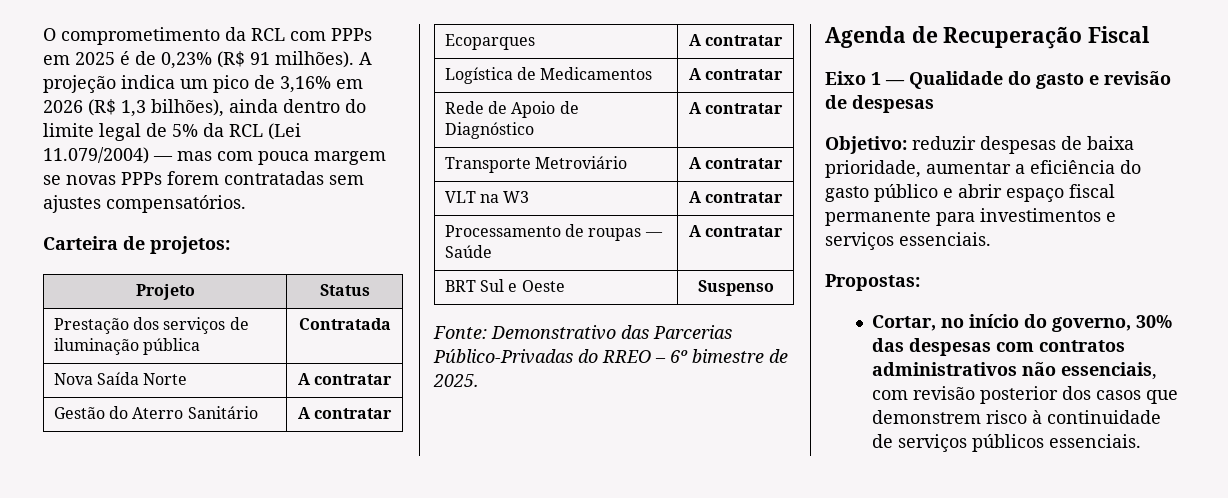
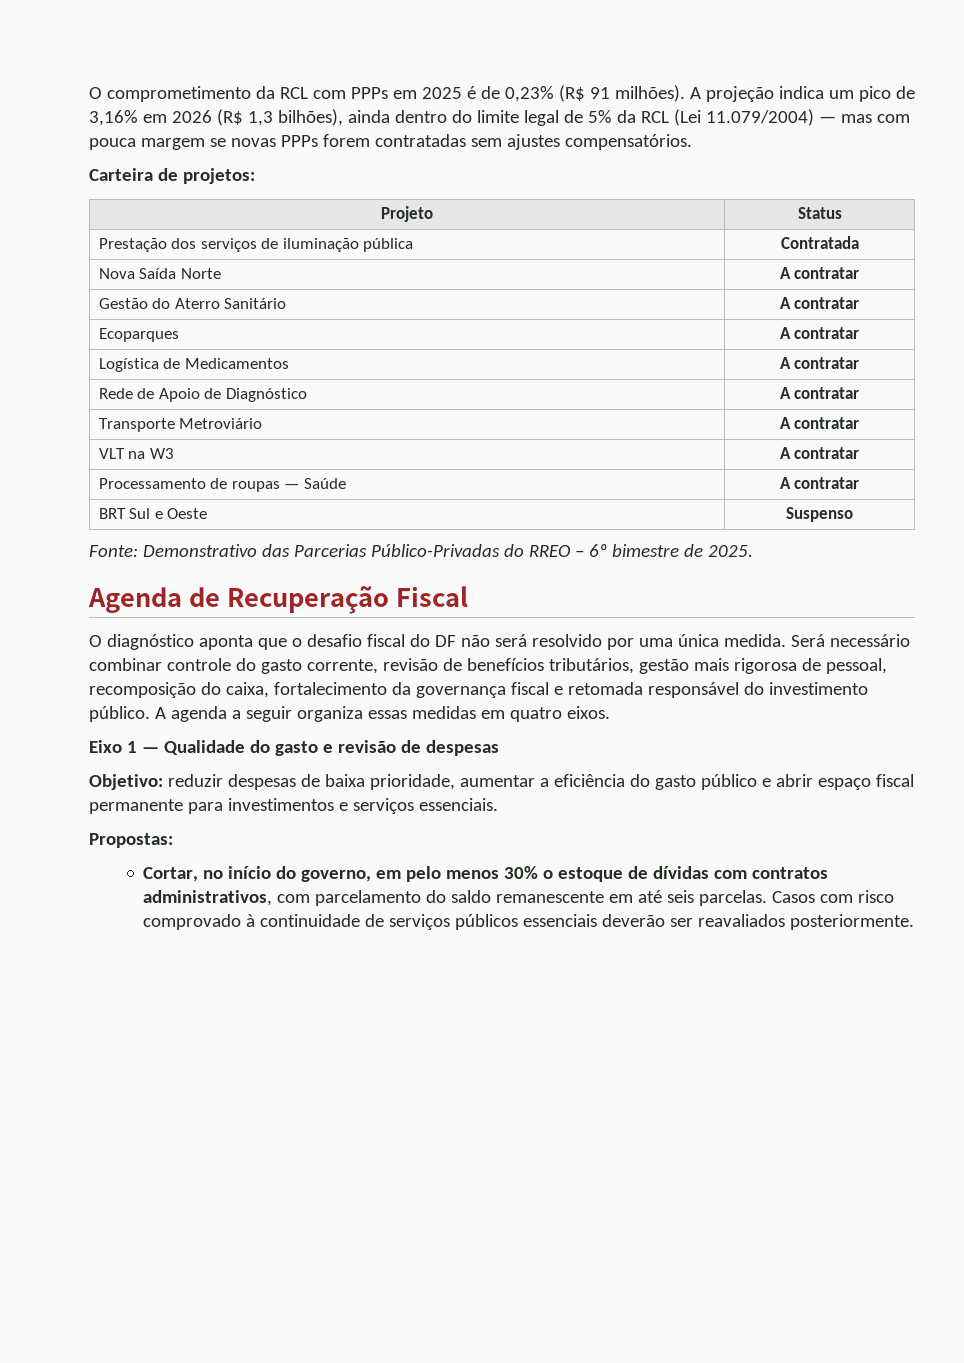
+ O diagnóstico aponta que o desafio fiscal do DF não será resolvido por uma única medida. Será necessário combinar controle do gasto corrente, revisão de benefícios tributários, gestão mais rigorosa de pessoal, recomposição do caixa, fortalecimento da governança fiscal e retomada responsável do investimento público. A agenda a seguir organiza essas medidas em quatro eixos.
- Cortar, no início do governo, 30% das despesas com contratos administrativos não essenciais, com revisão posterior dos casos que demonstrem risco à continuidade de serviços públicos essenciais.
+ Cortar, no início do governo, em pelo menos 30% o estoque de dívidas com contratos administrativos, com parcelamento do saldo remanescente em até seis parcelas. Casos com risco comprovado à continuidade de serviços públicos essenciais deverão ser reavaliados posteriormente.

